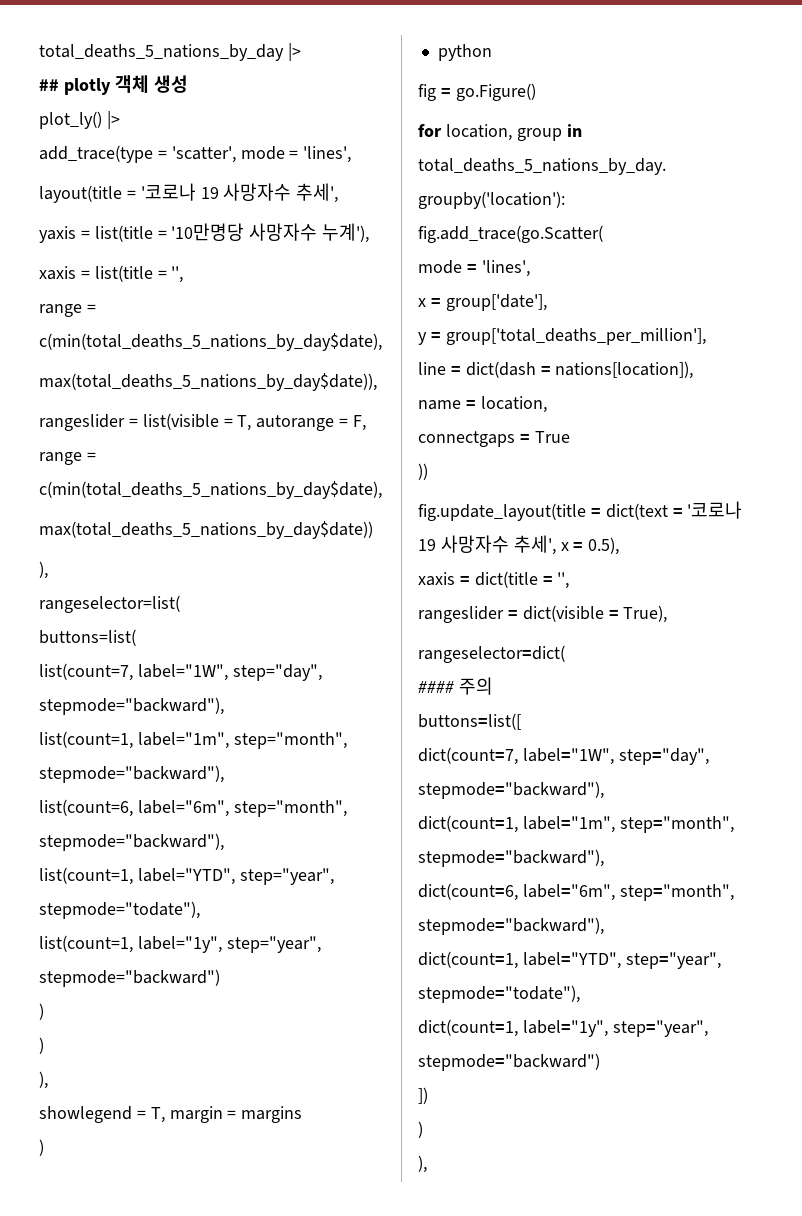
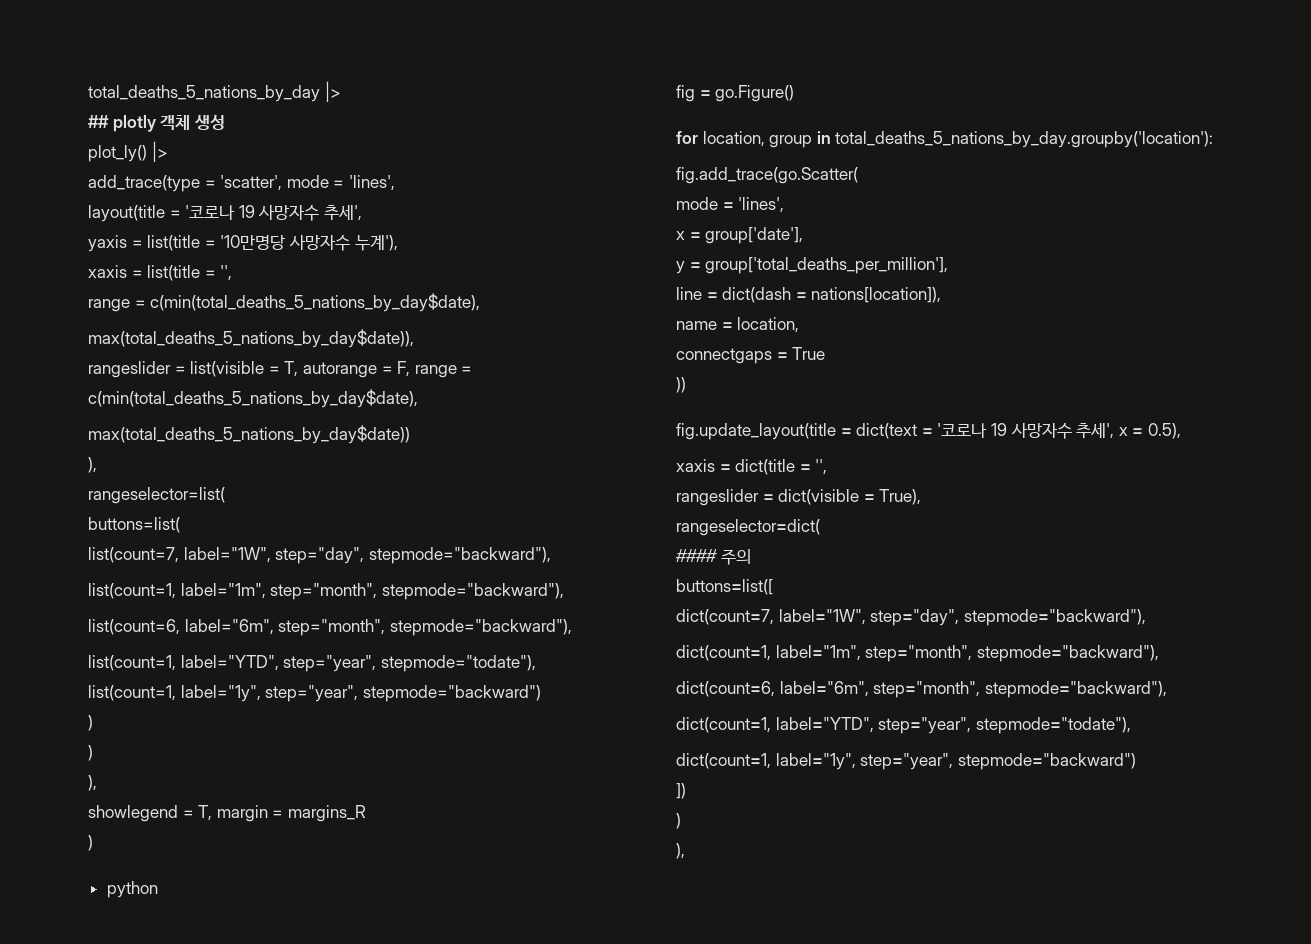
- showlegend = T, margin = margins
+ showlegend = T, margin = margins_R

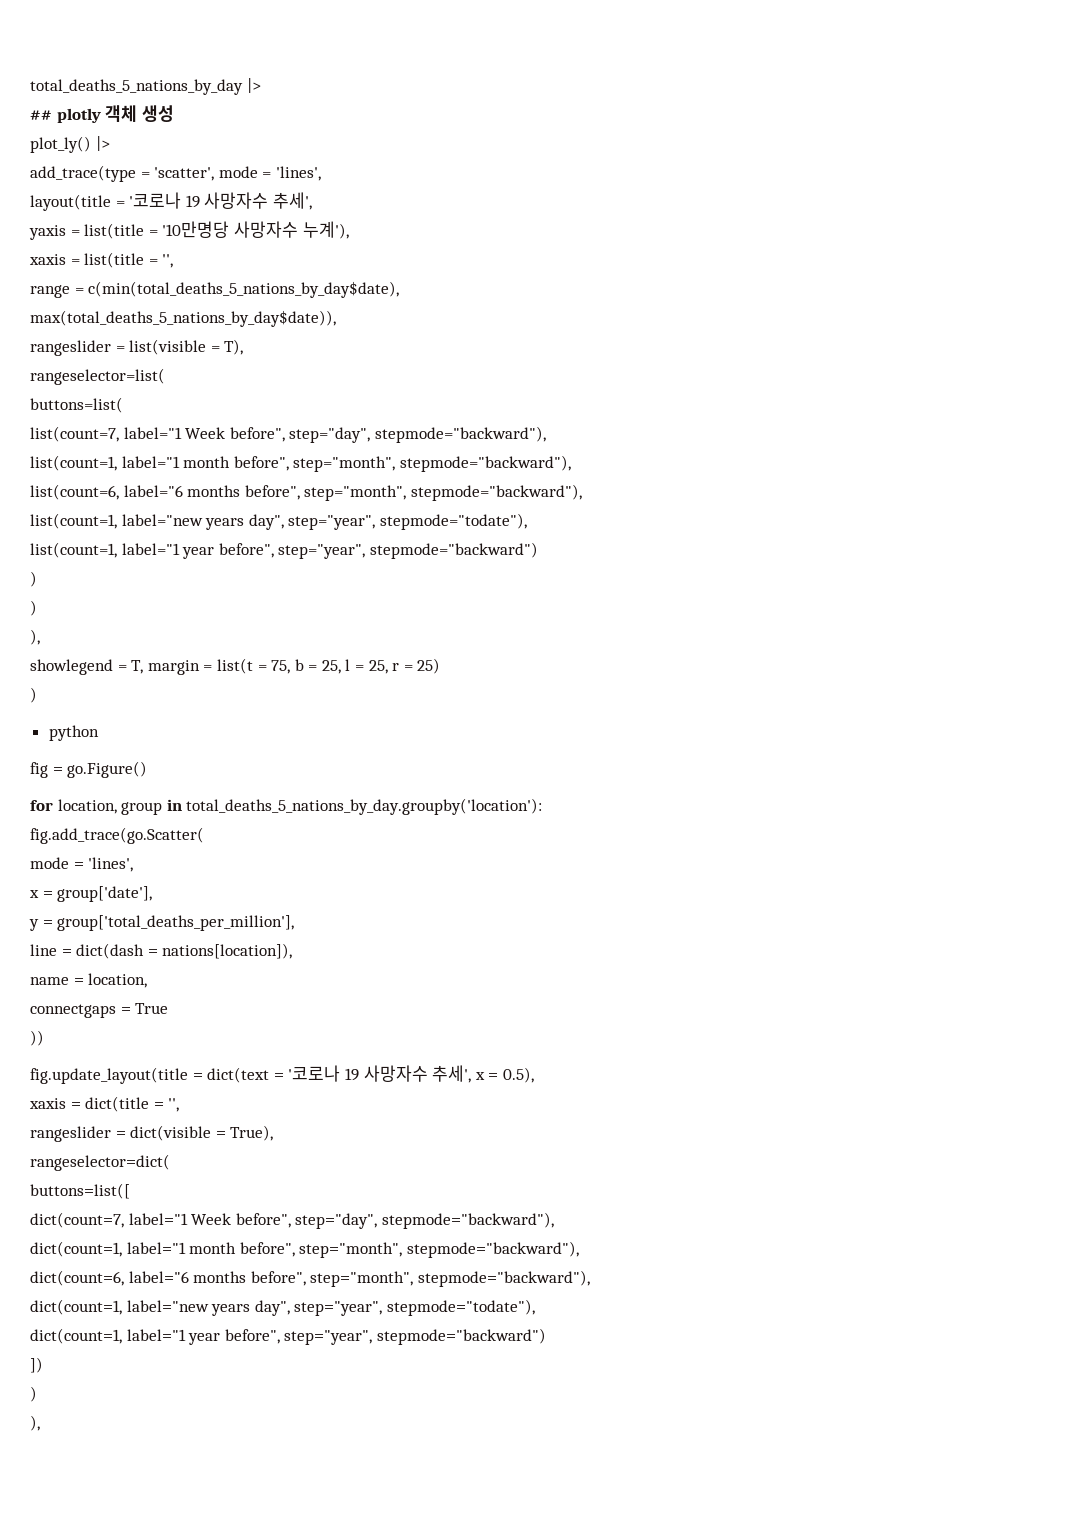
- rangeslider = list(visible = T, autorange = F, range = c(min(total_deaths_5_nations_by_day$date),
- max(total_deaths_5_nations_by_day$date))
- ),
+ rangeslider = list(visible = T),
- list(count=7, label="1W", step="day", stepmode="backward"),
+ list(count=7, label="1 Week before", step="day", stepmode="backward"),
- list(count=1, label="1m", step="month", stepmode="backward"),
+ list(count=1, label="1 month before", step="month", stepmode="backward"),
- list(count=6, label="6m", step="month", stepmode="backward"),
+ list(count=6, label="6 months before", step="month", stepmode="backward"),
- list(count=1, label="YTD", step="year", stepmode="todate"),
+ list(count=1, label="new years day", step="year", stepmode="todate"),
- list(count=1, label="1y", step="year", stepmode="backward")
+ list(count=1, label="1 year before", step="year", stepmode="backward")
- showlegend = T, margin = margins_R
+ showlegend = T, margin = list(t = 75, b = 25, l = 25, r = 25)
- #### 주의
- dict(count=7, label="1W", step="day", stepmode="backward"),
+ dict(count=7, label="1 Week before", step="day", stepmode="backward"),
- dict(count=1, label="1m", step="month", stepmode="backward"),
+ dict(count=1, label="1 month before", step="month", stepmode="backward"),
- dict(count=6, label="6m", step="month", stepmode="backward"),
+ dict(count=6, label="6 months before", step="month", stepmode="backward"),
- dict(count=1, label="YTD", step="year", stepmode="todate"),
+ dict(count=1, label="new years day", step="year", stepmode="todate"),
- dict(count=1, label="1y", step="year", stepmode="backward")
+ dict(count=1, label="1 year before", step="year", stepmode="backward")

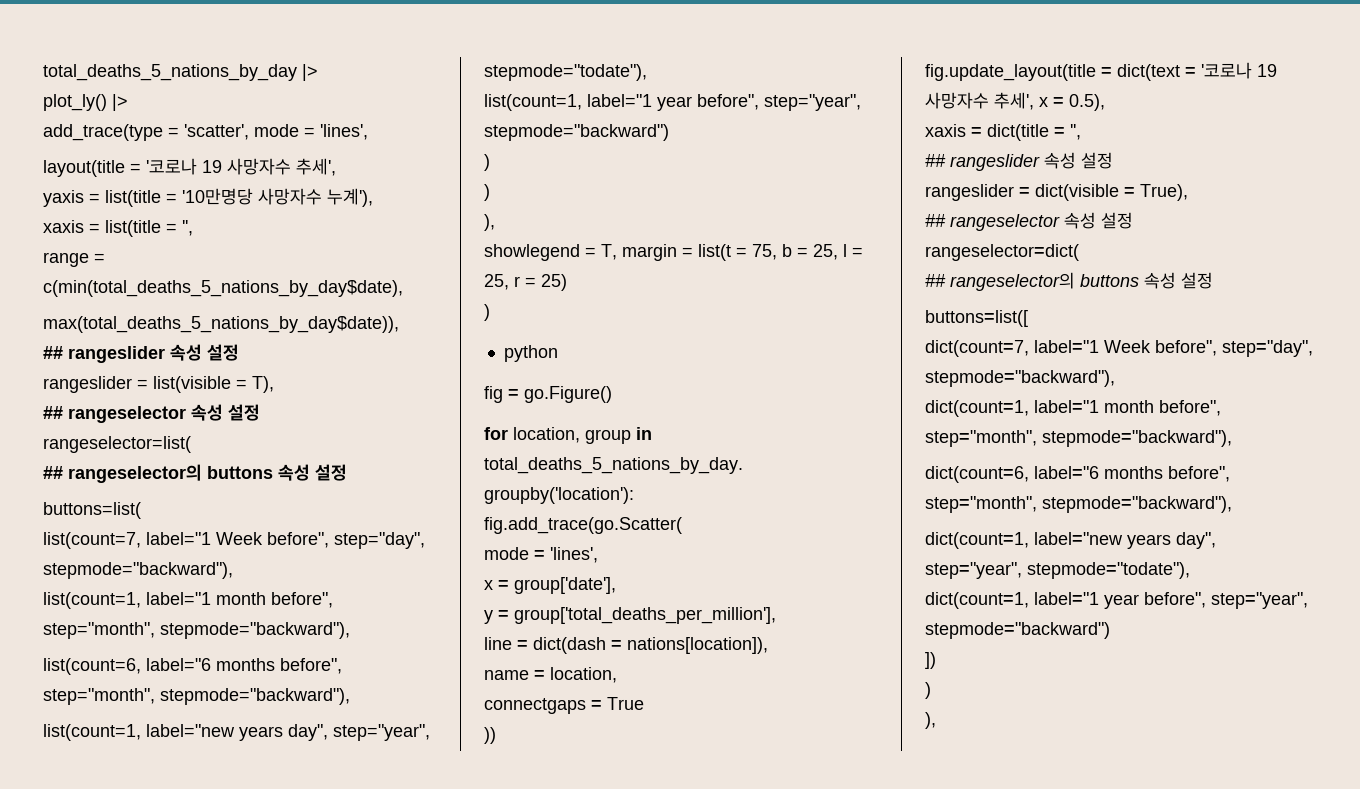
- ## plotly 객체 생성
  max(total_deaths_5_nations_by_day$date)),
+ ## rangeslider 속성 설정
  rangeslider = list(visible = T),
+ ## rangeselector 속성 설정
  rangeselector=list(
+ ## rangeselector의 buttons 속성 설정
  xaxis = dict(title = '',
+ ## rangeslider 속성 설정
  rangeslider = dict(visible = True),
+ ## rangeselector 속성 설정
  rangeselector=dict(
+ ## rangeselector의 buttons 속성 설정

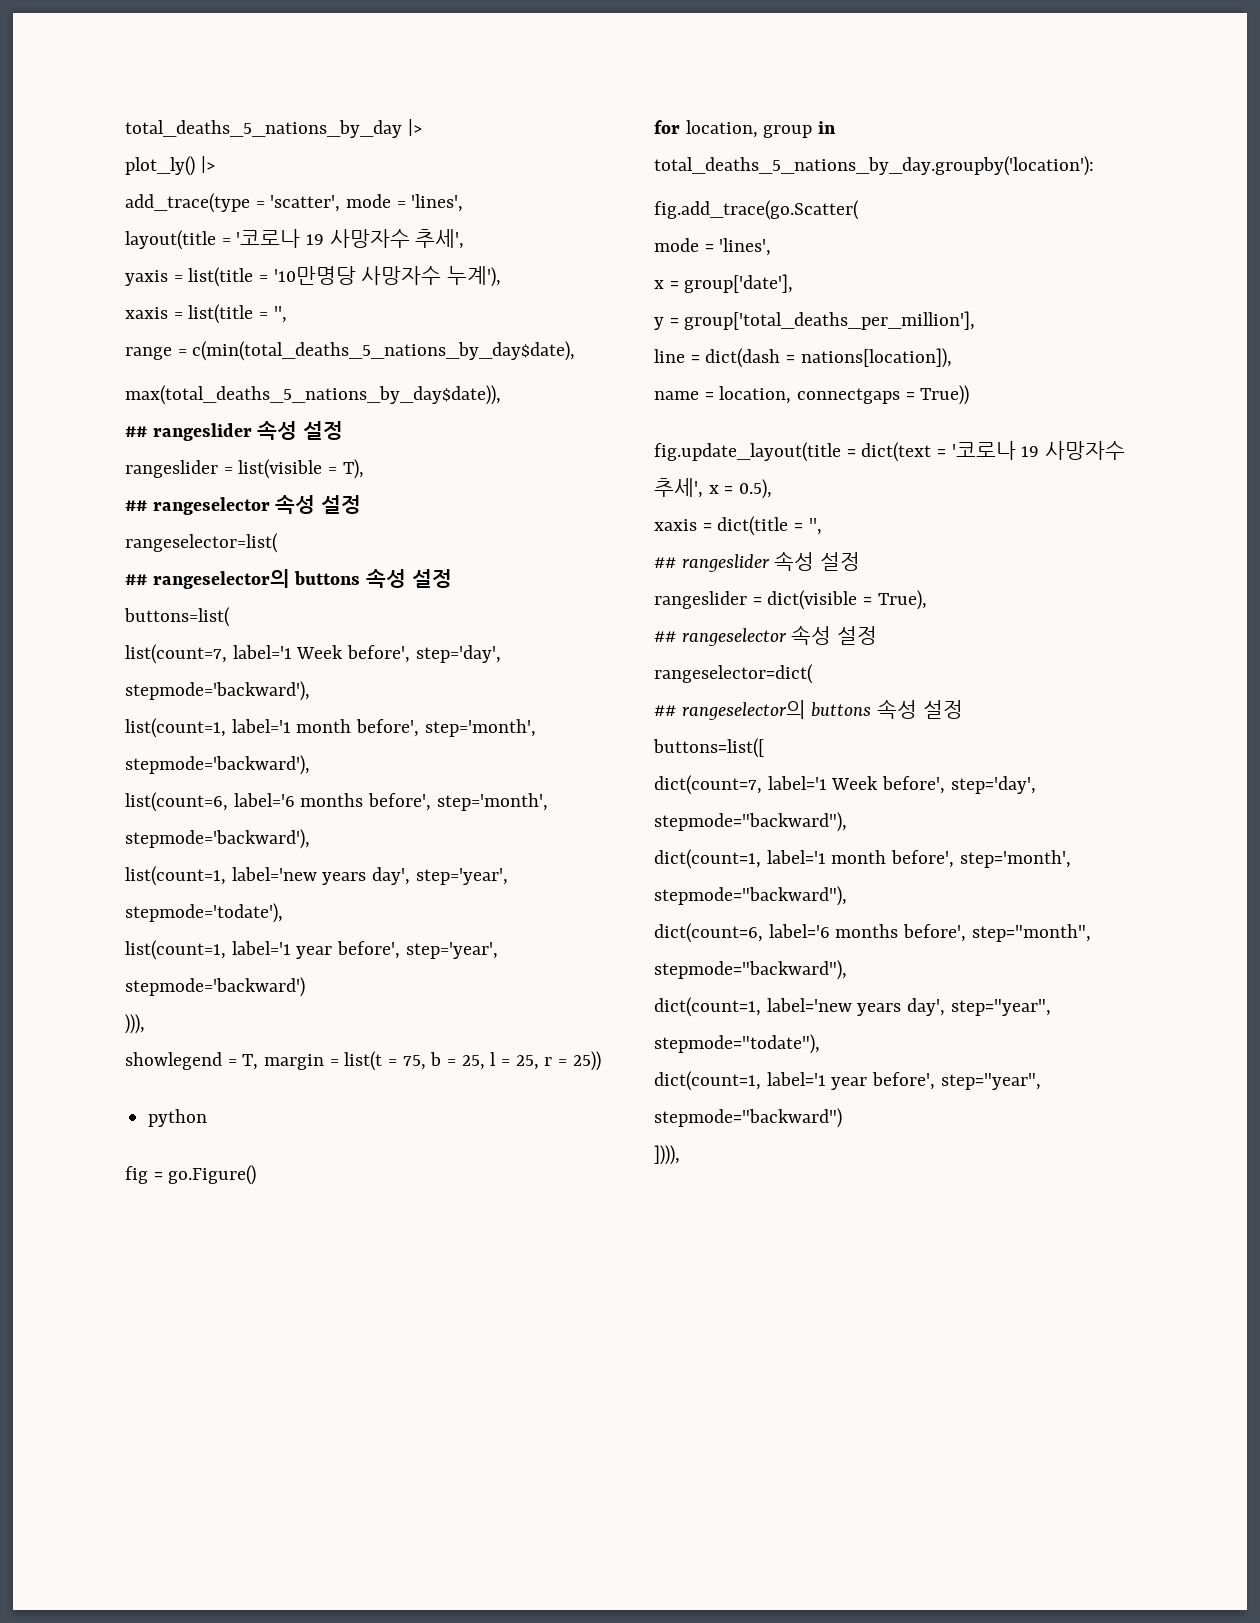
- list(count=7, label="1 Week before", step="day", stepmode="backward"),
- list(count=1, label="1 month before", step="month", stepmode="backward"),
- list(count=6, label="6 months before", step="month", stepmode="backward"),
- list(count=1, label="new years day", step="year", stepmode="todate"),
- list(count=1, label="1 year before", step="year", stepmode="backward")
- )
- )
- ),
+ list(count=7, label='1 Week before', step='day', stepmode='backward'),
+ list(count=1, label='1 month before', step='month', stepmode='backward'),
+ list(count=6, label='6 months before', step='month', stepmode='backward'),
+ list(count=1, label='new years day', step='year', stepmode='todate'),
+ list(count=1, label='1 year before', step='year', stepmode='backward')
+ ))),
- showlegend = T, margin = list(t = 75, b = 25, l = 25, r = 25)
- )
+ showlegend = T, margin = list(t = 75, b = 25, l = 25, r = 25))
- name = location,
- connectgaps = True
- ))
+ name = location, connectgaps = True))
- dict(count=7, label="1 Week before", step="day", stepmode="backward"),
- dict(count=1, label="1 month before", step="month", stepmode="backward"),
+ dict(count=7, label='1 Week before', step='day', stepmode="backward"),
+ dict(count=1, label='1 month before', step='month', stepmode="backward"),
- dict(count=6, label="6 months before", step="month", stepmode="backward"),
+ dict(count=6, label='6 months before', step="month", stepmode="backward"),
- dict(count=1, label="new years day", step="year", stepmode="todate"),
+ dict(count=1, label='new years day', step="year", stepmode="todate"),
- dict(count=1, label="1 year before", step="year", stepmode="backward")
- ])
- )
- ),
+ dict(count=1, label='1 year before', step="year", stepmode="backward")
+ ]))),

